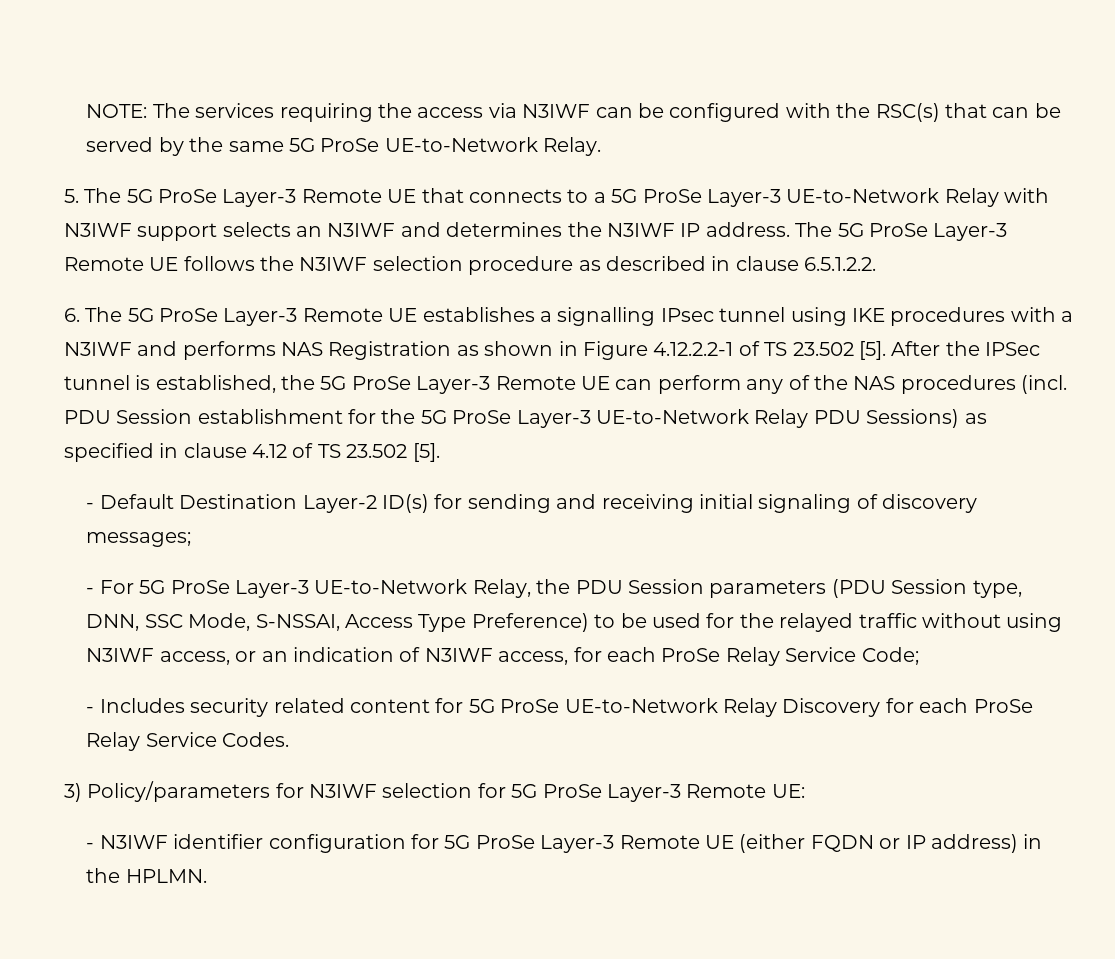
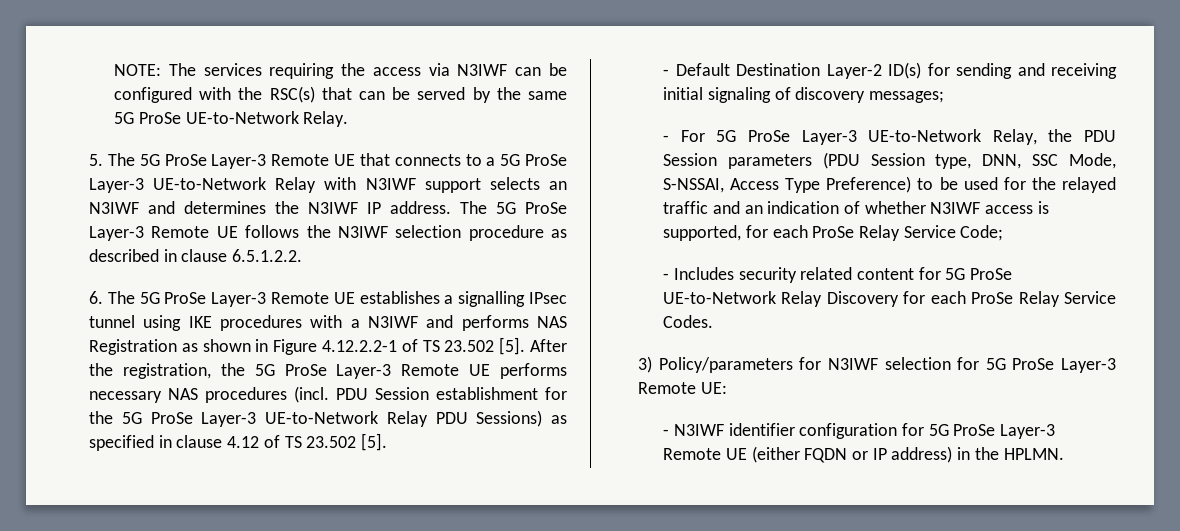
- After the IPSec tunnel is established, the 5G ProSe Layer-3 Remote UE can perform any of the NAS procedures (incl. PDU Session establishment for the 5G ProSe Layer-3 UE-to-Network Relay PDU Sessions) as specified in clause 4.12 of TS 23.502 [5].
+ After the registration, the 5G ProSe Layer-3 Remote UE performs necessary NAS procedures (incl. PDU Session establishment for the 5G ProSe Layer-3 UE-to-Network Relay PDU Sessions) as specified in clause 4.12 of TS 23.502 [5].
- - For 5G ProSe Layer-3 UE-to-Network Relay, the PDU Session parameters (PDU Session type, DNN, SSC Mode, S-NSSAI, Access Type Preference) to be used for the relayed traffic without using N3IWF access, or an indication of N3IWF access, for each ProSe Relay Service Code;
+ - For 5G ProSe Layer-3 UE-to-Network Relay, the PDU Session parameters (PDU Session type, DNN, SSC Mode, S-NSSAI, Access Type Preference) to be used for the relayed traffic and an indication of whether N3IWF access is supported, for each ProSe Relay Service Code;

